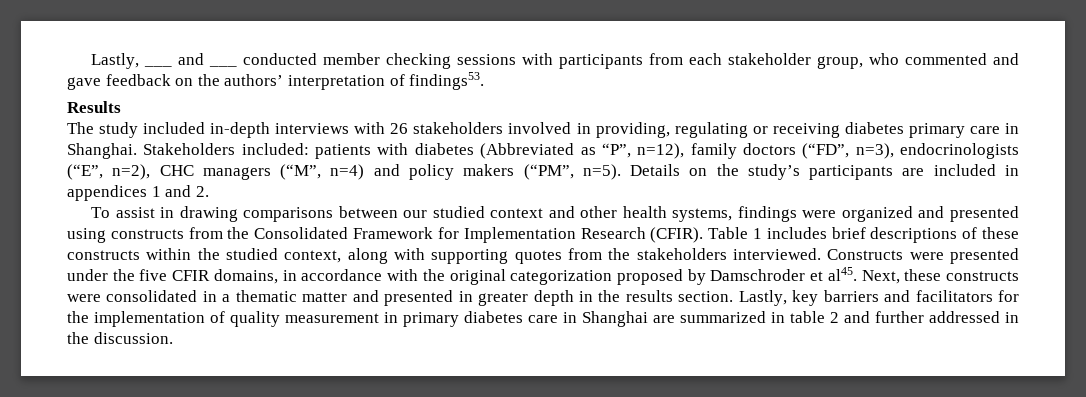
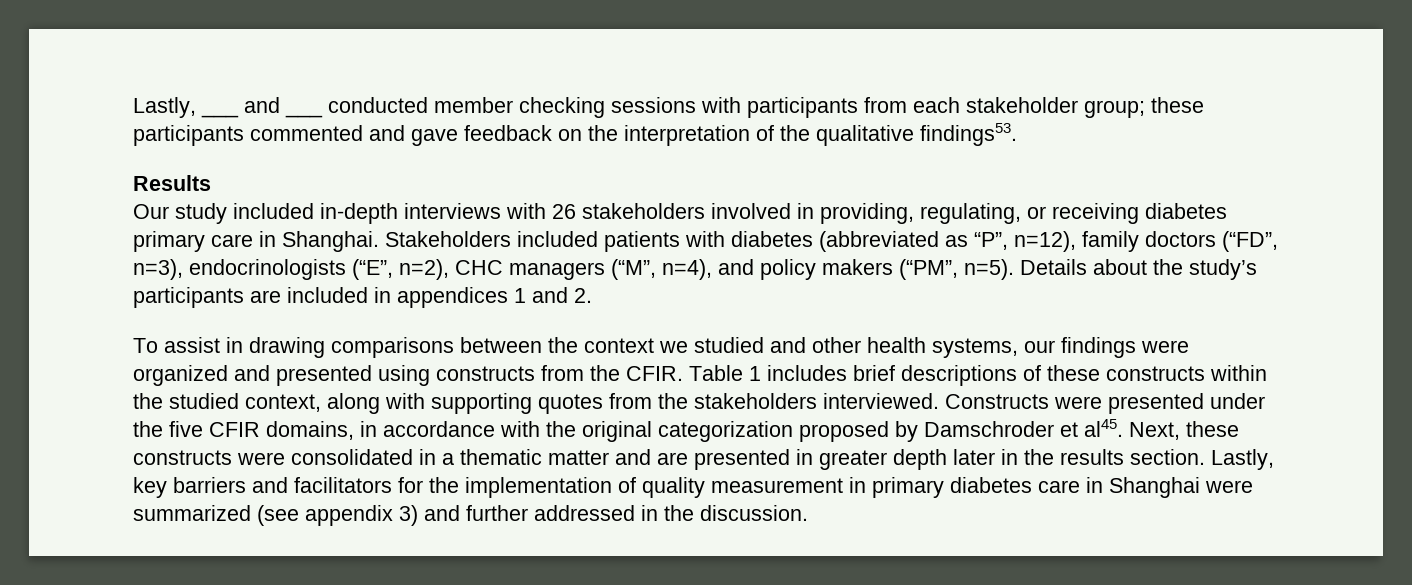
- Lastly, ___ and ___ conducted member checking sessions with participants from each stakeholder group, who commented and gave feedback on the authors’ interpretation of findings53.
+ Lastly, ___ and ___ conducted member checking sessions with participants from each stakeholder group; these participants commented and gave feedback on the interpretation of the qualitative findings53.
- The study included in-depth interviews with 26 stakeholders involved in providing, regulating or receiving diabetes primary care in Shanghai.
+ Our study included in-depth interviews with 26 stakeholders involved in providing, regulating, or receiving diabetes primary care in Shanghai.
- Stakeholders included: patients with diabetes (Abbreviated as “P”, n=12), family doctors (“FD”, n=3), endocrinologists (“E”, n=2), CHC managers (“M”, n=4) and policy makers (“PM”, n=5).
+ Stakeholders included patients with diabetes (abbreviated as “P”, n=12), family doctors (“FD”, n=3), endocrinologists (“E”, n=2), CHC managers (“M”, n=4), and policy makers (“PM”, n=5).
- Details on the study’s participants are included in appendices 1 and 2.
+ Details about the study’s participants are included in appendices 1 and 2.
- To assist in drawing comparisons between our studied context and other health systems, findings were organized and presented using constructs from the Consolidated Framework for Implementation Research (CFIR).
+ To assist in drawing comparisons between the context we studied and other health systems, our findings were organized and presented using constructs from the CFIR.
- Next, these constructs were consolidated in a thematic matter and presented in greater depth in the results section.
+ Next, these constructs were consolidated in a thematic matter and are presented in greater depth later in the results section.
- Lastly, key barriers and facilitators for the implementation of quality measurement in primary diabetes care in Shanghai are summarized in table 2 and further addressed in the discussion.
+ Lastly, key barriers and facilitators for the implementation of quality measurement in primary diabetes care in Shanghai were summarized (see appendix 3) and further addressed in the discussion.

